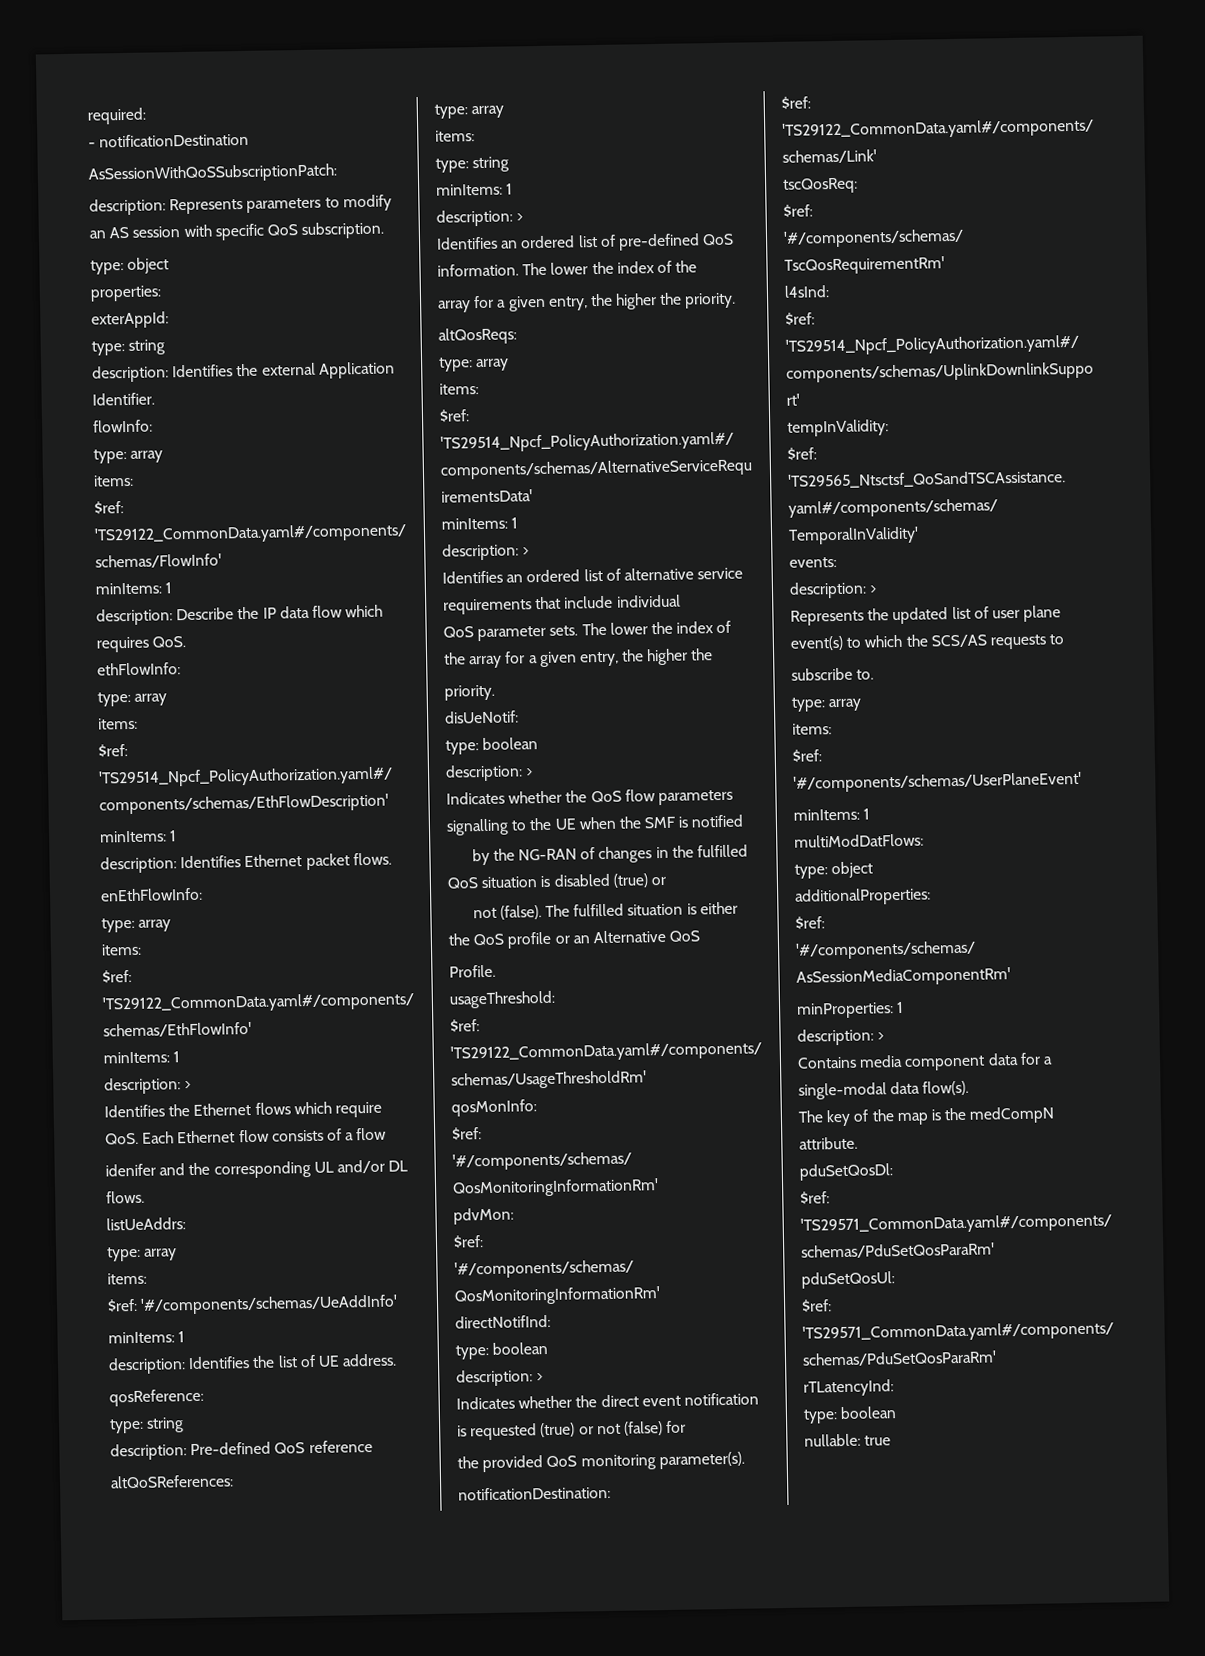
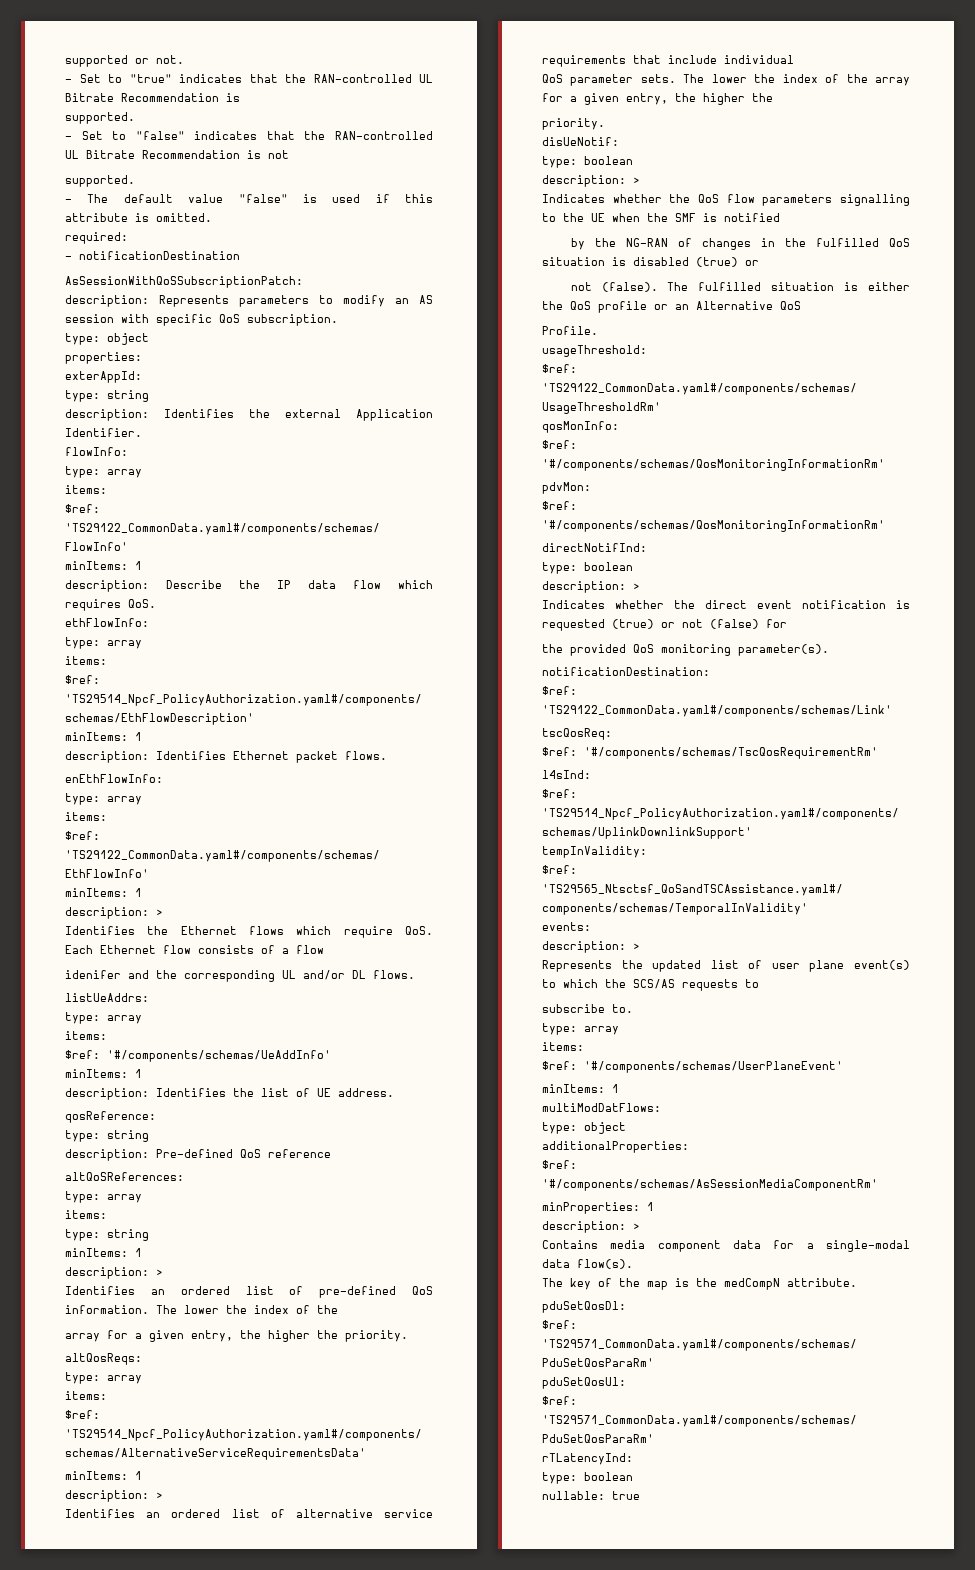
+ supported or not.
+ - Set to "true" indicates that the RAN-controlled UL Bitrate Recommendation is
+ supported.
+ - Set to "false" indicates that the RAN-controlled UL Bitrate Recommendation is not
+ supported.
+ - The default value "false" is used if this attribute is omitted.

